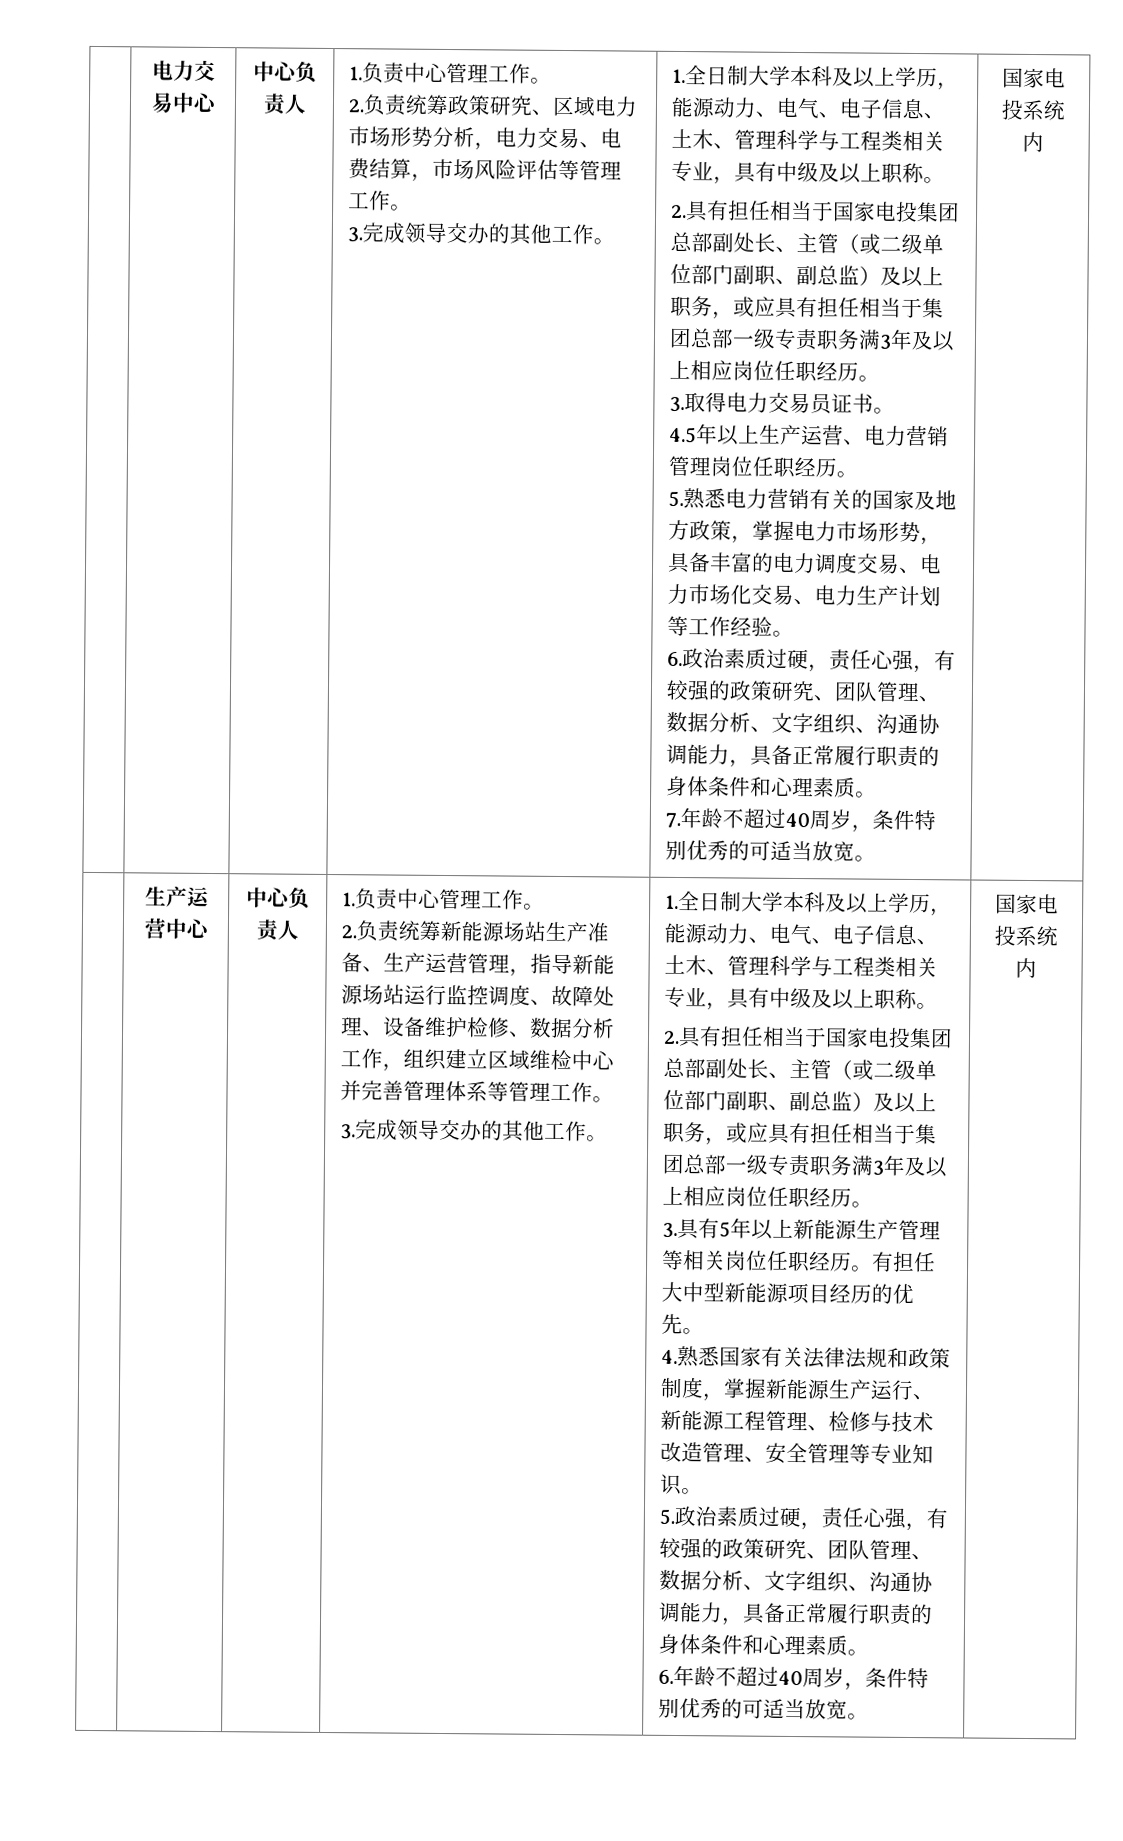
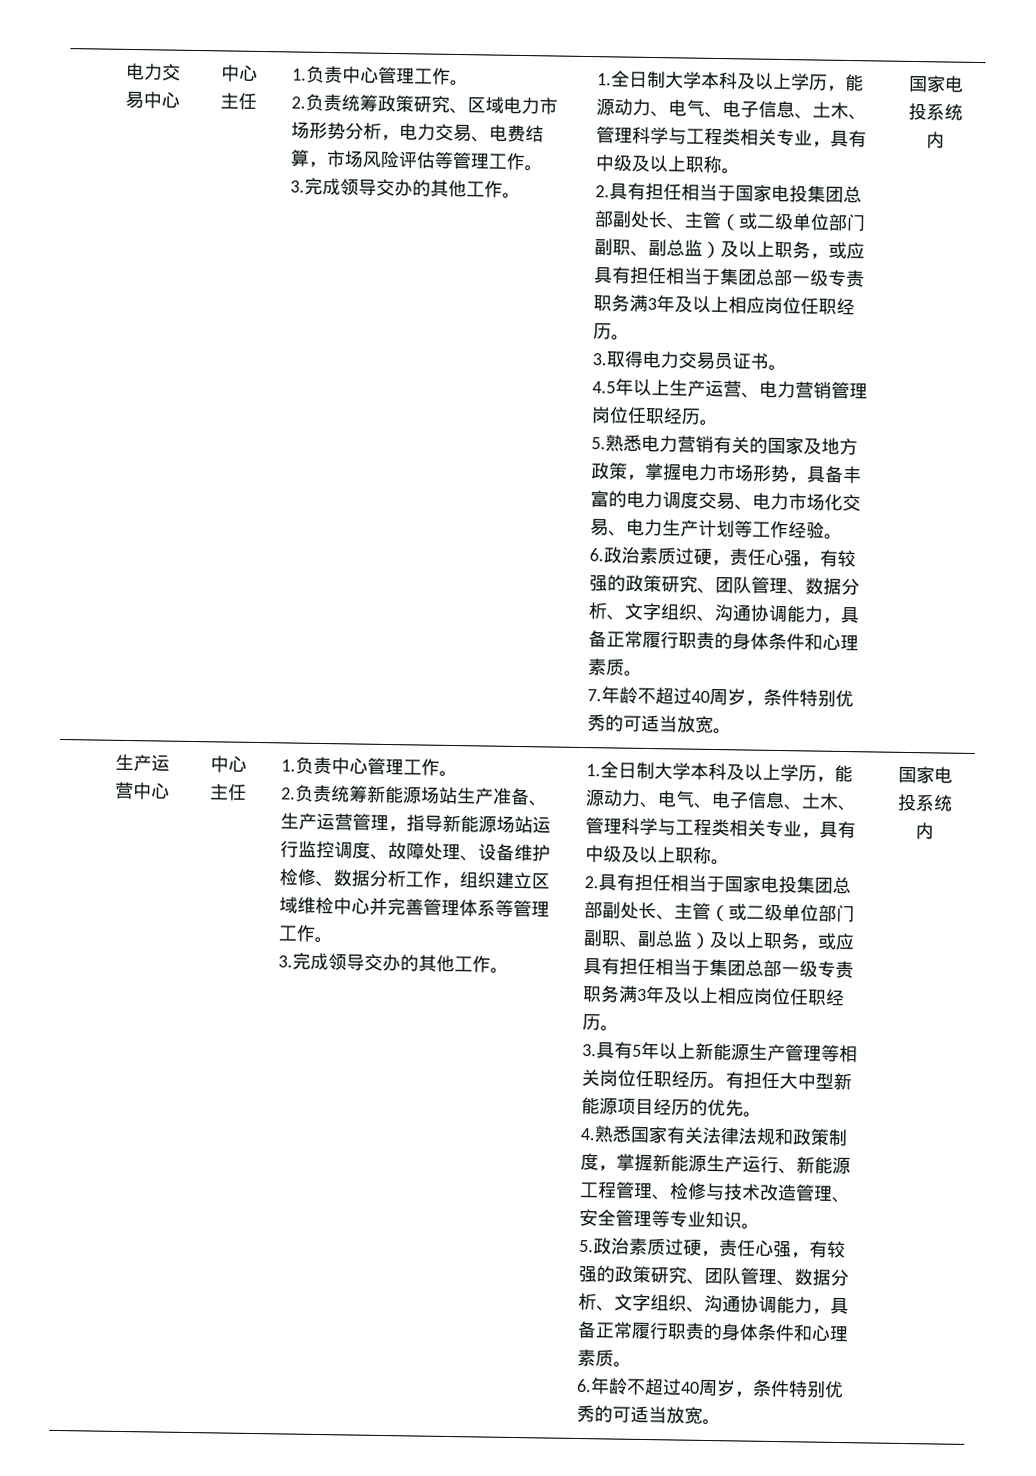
- 电力交易中心 | 中心负责人
+ 电力交易中心 | 中心主任
- 生产运营中心 | 中心负责人
+ 生产运营中心 | 中心主任

